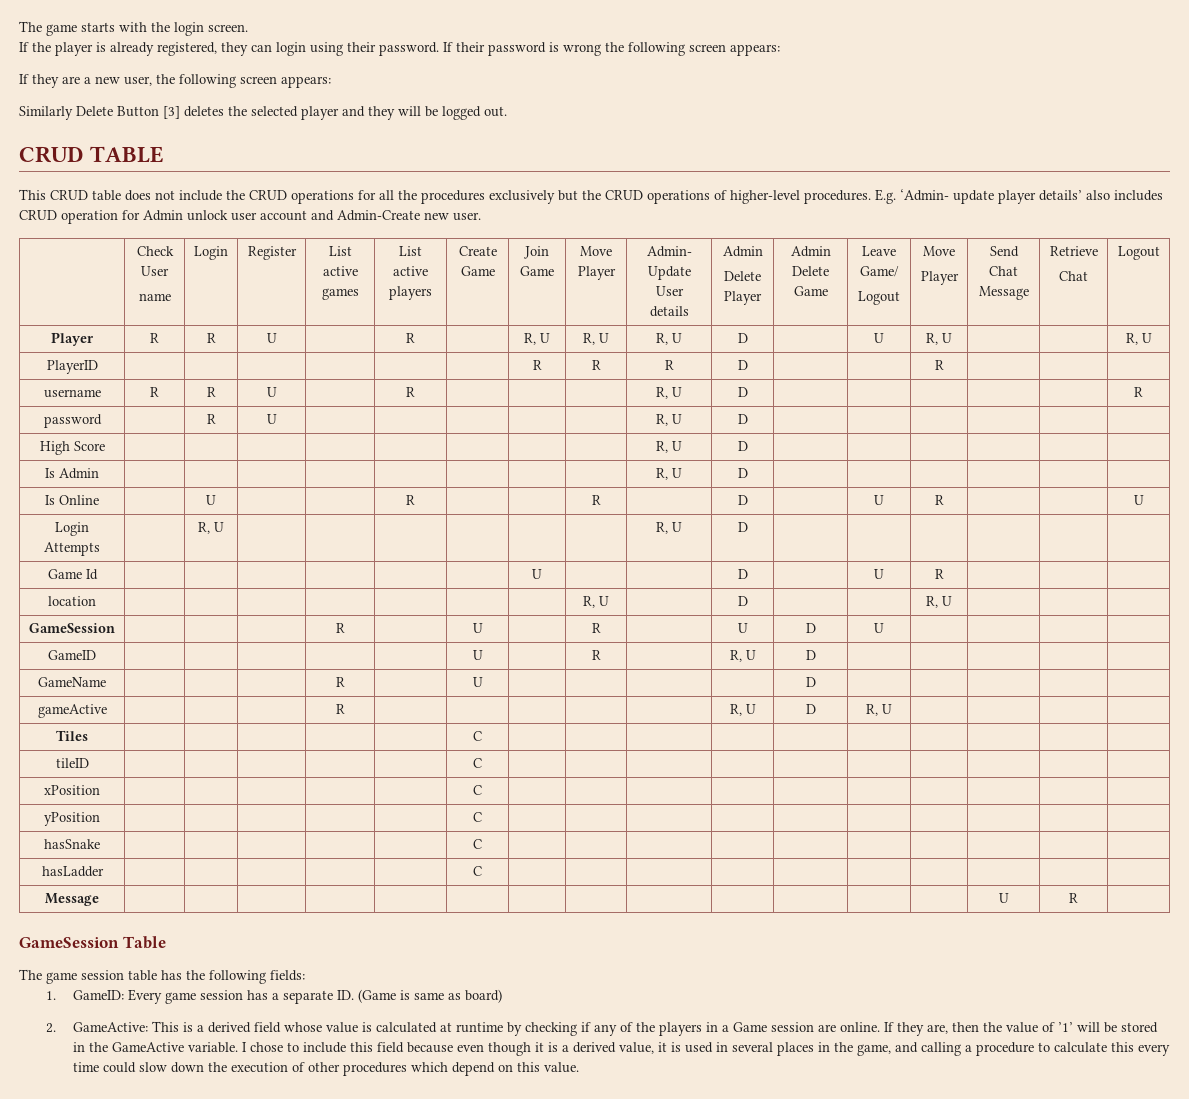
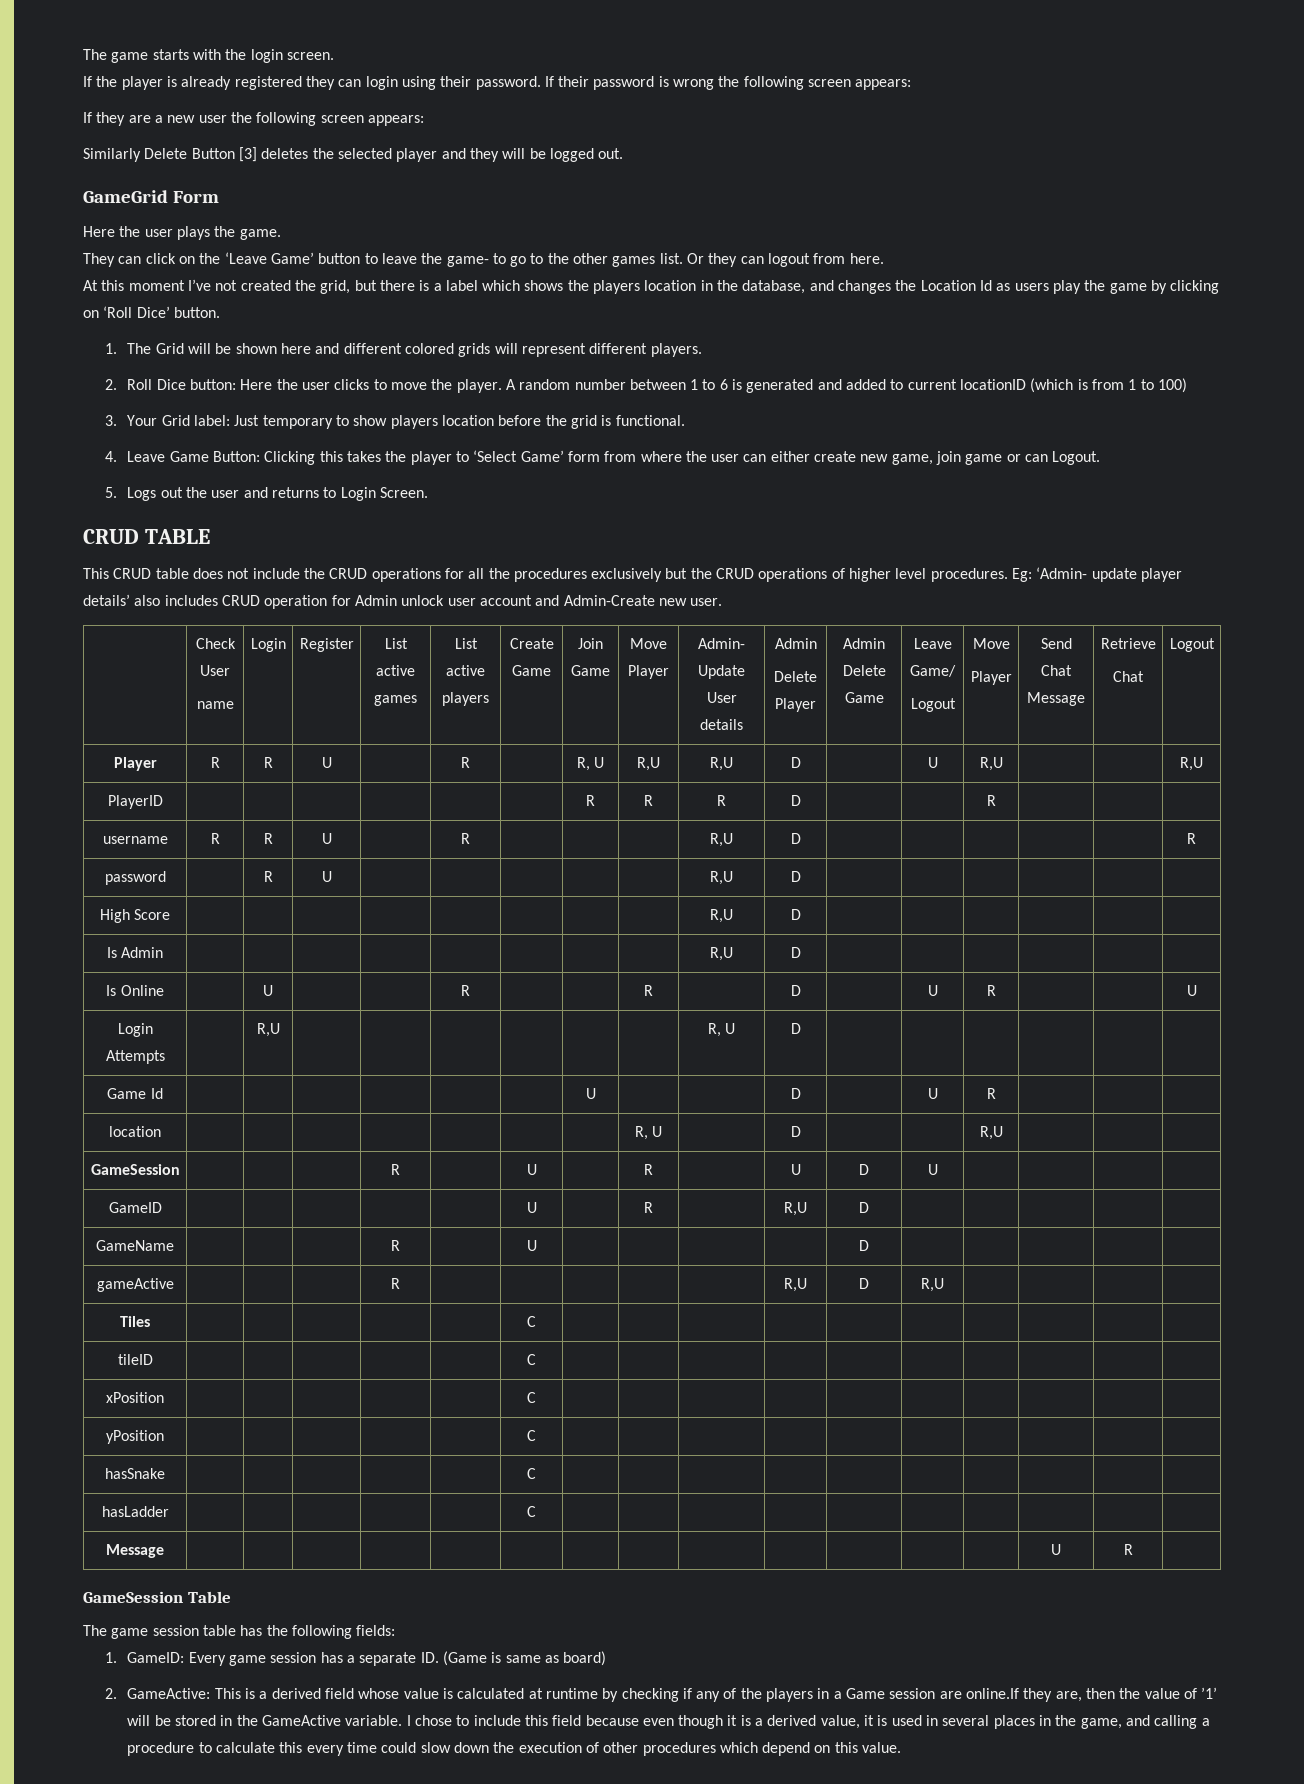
- If the player is already registered, they can login using their password.
+ If the player is already registered they can login using their password.
- If they are a new user, the following screen appears:
+ If they are a new user the following screen appears:
+ GameGrid Form
+ Here the user plays the game.
+ They can click on the ‘Leave Game’ button to leave the game- to go to the other games list. Or they can logout from here.
+ At this moment I’ve not created the grid, but there is a label which shows the players location in the database, and changes the Location Id as users play the game by clicking on ‘Roll Dice’ button.
+ 1. The Grid will be shown here and different colored grids will represent different players.
+ 2. Roll Dice button: Here the user clicks to move the player. A random number between 1 to 6 is generated and added to current locationID (which is from 1 to 100)
+ 3. Your Grid label: Just temporary to show players location before the grid is functional.
+ 4. Leave Game Button: Clicking this takes the player to ‘Select Game’ form from where the user can either create new game, join game or can Logout.
+ 5. Logs out the user and returns to Login Screen.
- This CRUD table does not include the CRUD operations for all the procedures exclusively but the CRUD operations of higher-level procedures. E.g. ‘Admin- update player details’ also includes CRUD operation for Admin unlock user account and Admin-Create new user.
+ This CRUD table does not include the CRUD operations for all the procedures exclusively but the CRUD operations of higher level procedures. Eg: ‘Admin- update player details’ also includes CRUD operation for Admin unlock user account and Admin-Create new user.
- Player | R | R | U | | R | | R, U | R, U | R, U | D | | U | R, U | | | R, U
+ Player | R | R | U | | R | | R, U | R,U | R,U | D | | U | R,U | | | R,U
- username | R | R | U | | R | | | | R, U | D | | | | | | R
+ username | R | R | U | | R | | | | R,U | D | | | | | | R
- password | | R | U | | | | | | R, U | D | | | | | |
+ password | | R | U | | | | | | R,U | D | | | | | |
- High Score | | | | | | | | | R, U | D | | | | | |
+ High Score | | | | | | | | | R,U | D | | | | | |
- Is Admin | | | | | | | | | R, U | D | | | | | |
+ Is Admin | | | | | | | | | R,U | D | | | | | |
- Login Attempts | | R, U | | | | | | | R, U | D | | | | | |
+ Login Attempts | | R,U | | | | | | | R, U | D | | | | | |
- location | | | | | | | | R, U | | D | | | R, U | | |
+ location | | | | | | | | R, U | | D | | | R,U | | |
- GameID | | | | | | U | | R | | R, U | D | | | | |
+ GameID | | | | | | U | | R | | R,U | D | | | | |
- gameActive | | | | R | | | | | | R, U | D | R, U | | | |
+ gameActive | | | | R | | | | | | R,U | D | R,U | | | |
- 2. GameActive: This is a derived field whose value is calculated at runtime by checking if any of the players in a Game session are online. If they are, then the value of ’1’ will be stored in the GameActive variable.
+ 2. GameActive: This is a derived field whose value is calculated at runtime by checking if any of the players in a Game session are online.If they are, then the value of ’1’ will be stored in the GameActive variable.

